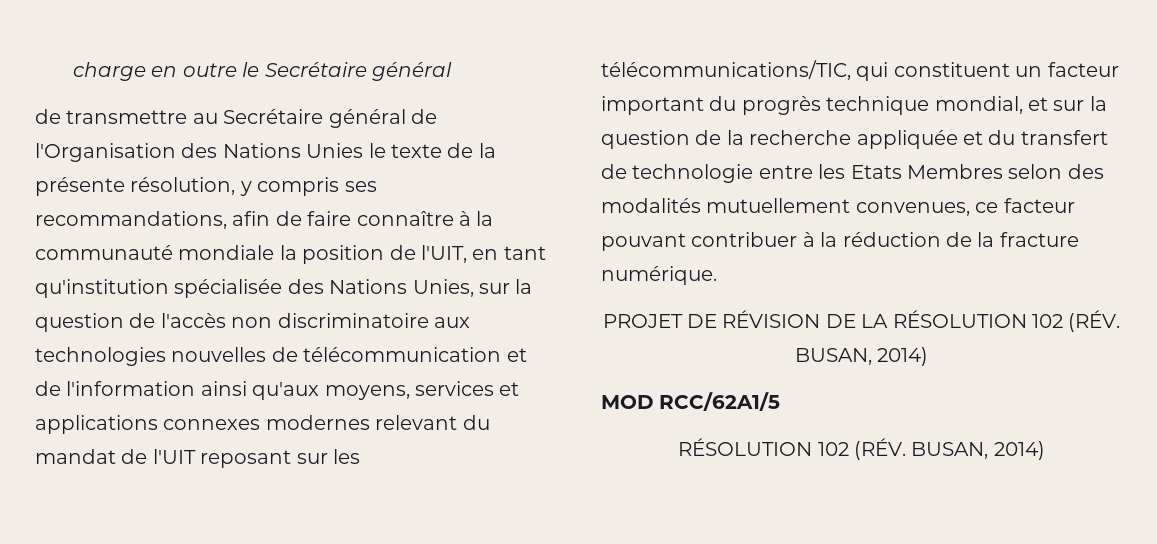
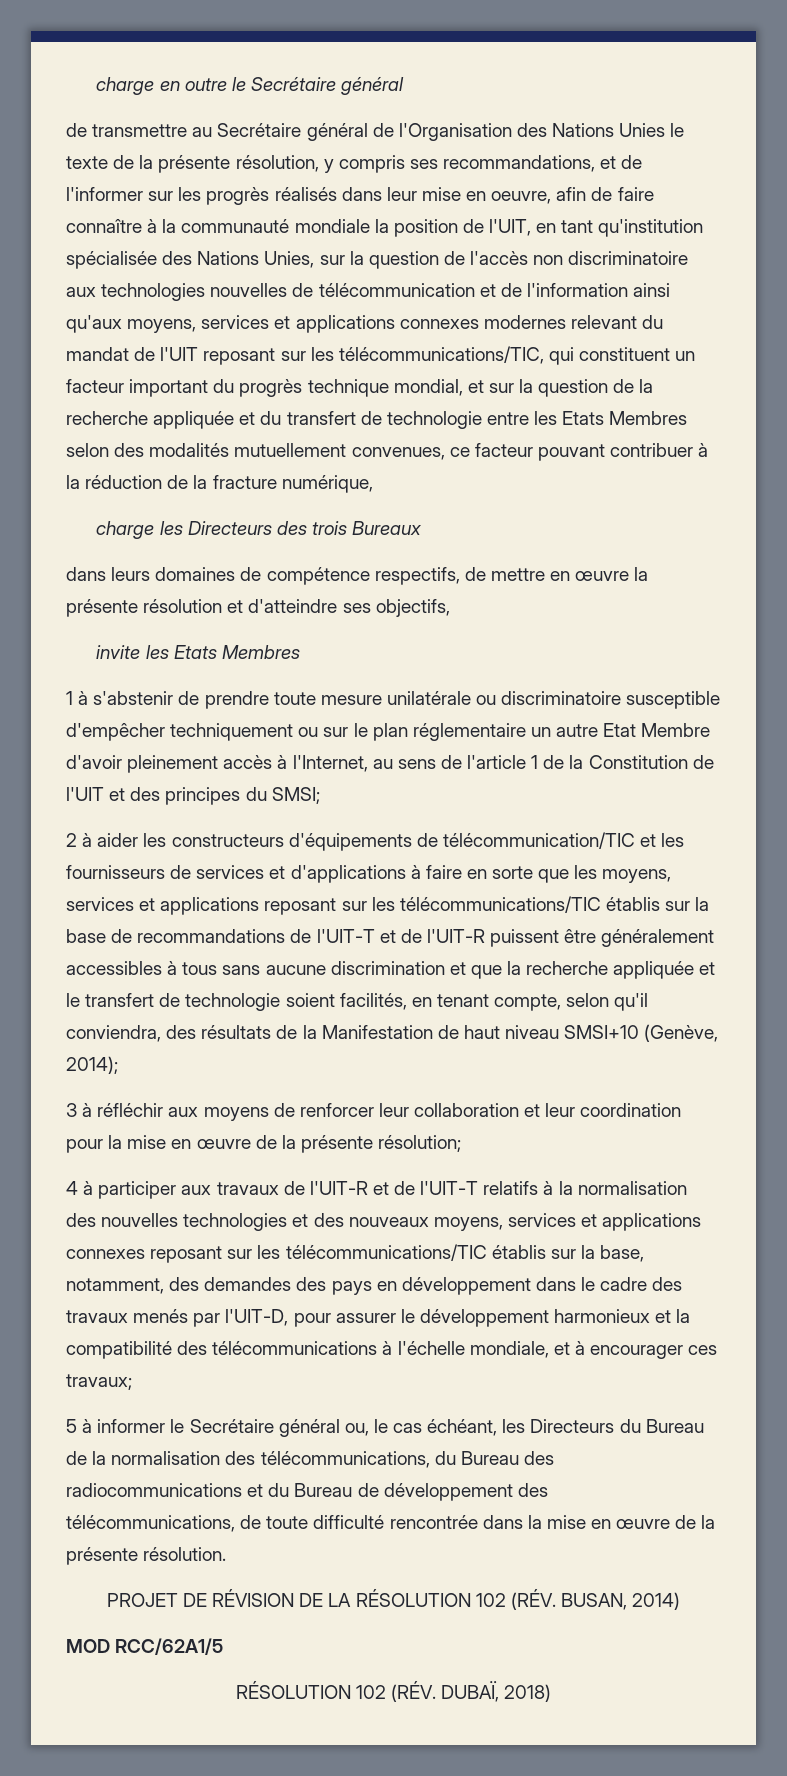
- de transmettre au Secrétaire général de l'Organisation des Nations Unies le texte de la présente résolution, y compris ses recommandations, afin de faire connaître à la communauté mondiale la position de l'UIT, en tant qu'institution spécialisée des Nations Unies, sur la question de l'accès non discriminatoire aux technologies nouvelles de télécommunication et de l'information ainsi qu'aux moyens, services et applications connexes modernes relevant du mandat de l'UIT reposant sur les télécommunications/TIC, qui constituent un facteur important du progrès technique mondial, et sur la question de la recherche appliquée et du transfert de technologie entre les Etats Membres selon des modalités mutuellement convenues, ce facteur pouvant contribuer à la réduction de la fracture numérique.
+ de transmettre au Secrétaire général de l'Organisation des Nations Unies le texte de la présente résolution, y compris ses recommandations, et de l'informer sur les progrès réalisés dans leur mise en oeuvre, afin de faire connaître à la communauté mondiale la position de l'UIT, en tant qu'institution spécialisée des Nations Unies, sur la question de l'accès non discriminatoire aux technologies nouvelles de télécommunication et de l'information ainsi qu'aux moyens, services et applications connexes modernes relevant du mandat de l'UIT reposant sur les télécommunications/TIC, qui constituent un facteur important du progrès technique mondial, et sur la question de la recherche appliquée et du transfert de technologie entre les Etats Membres selon des modalités mutuellement convenues, ce facteur pouvant contribuer à la réduction de la fracture numérique,
+ charge les Directeurs des trois Bureaux
+ dans leurs domaines de compétence respectifs, de mettre en œuvre la présente résolution et d'atteindre ses objectifs,
+ invite les Etats Membres
+ 1 à s'abstenir de prendre toute mesure unilatérale ou discriminatoire susceptible d'empêcher techniquement ou sur le plan réglementaire un autre Etat Membre d'avoir pleinement accès à l'Internet, au sens de l'article 1 de la Constitution de l'UIT et des principes du SMSI;
+ 2 à aider les constructeurs d'équipements de télécommunication/TIC et les fournisseurs de services et d'applications à faire en sorte que les moyens, services et applications reposant sur les télécommunications/TIC établis sur la base de recommandations de l'UIT-T et de l'UIT-R puissent être généralement accessibles à tous sans aucune discrimination et que la recherche appliquée et le transfert de technologie soient facilités, en tenant compte, selon qu'il conviendra, des résultats de la Manifestation de haut niveau SMSI+10 (Genève, 2014);
+ 3 à réfléchir aux moyens de renforcer leur collaboration et leur coordination pour la mise en œuvre de la présente résolution;
+ 4 à participer aux travaux de l'UIT-R et de l'UIT-T relatifs à la normalisation des nouvelles technologies et des nouveaux moyens, services et applications connexes reposant sur les télécommunications/TIC établis sur la base, notamment, des demandes des pays en développement dans le cadre des travaux menés par l'UIT-D, pour assurer le développement harmonieux et la compatibilité des télécommunications à l'échelle mondiale, et à encourager ces travaux;
+ 5 à informer le Secrétaire général ou, le cas échéant, les Directeurs du Bureau de la normalisation des télécommunications, du Bureau des radiocommunications et du Bureau de développement des télécommunications, de toute difficulté rencontrée dans la mise en œuvre de la présente résolution.
  MOD RCC/62A1/5
- RÉSOLUTION 102 (RÉV. BUSAN, 2014)
+ RÉSOLUTION 102 (RÉV. DUBAÏ, 2018)

